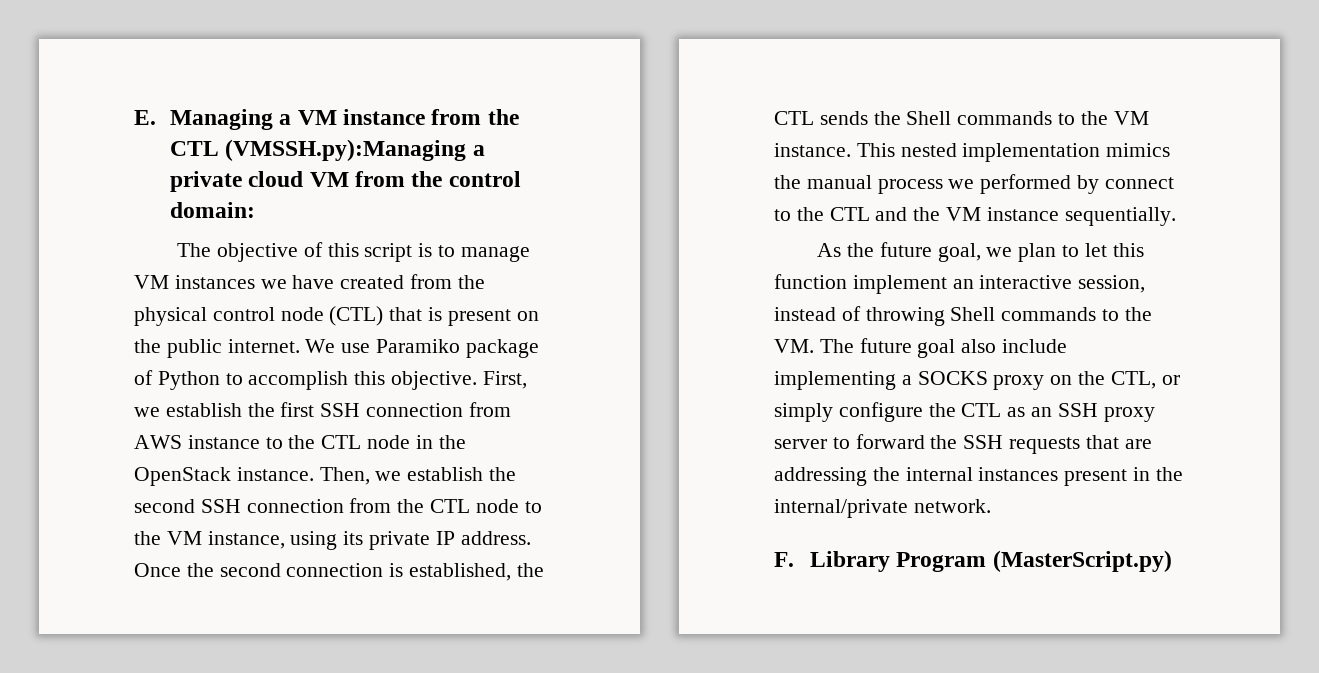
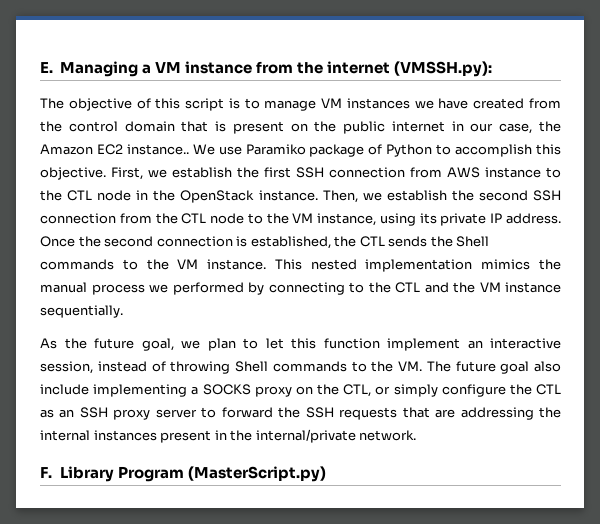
- E. Managing a VM instance from the CTL (VMSSH.py):Managing a private cloud VM from the control domain:
+ E. Managing a VM instance from the internet (VMSSH.py):
- The objective of this script is to manage VM instances we have created from the physical control node (CTL) that is present on the public internet.
+ The objective of this script is to manage VM instances we have created from the control domain that is present on the public internet in our case, the Amazon EC2 instance..
- This nested implementation mimics the manual process we performed by connect to the CTL and the VM instance sequentially.
+ This nested implementation mimics the manual process we performed by connecting to the CTL and the VM instance sequentially.

